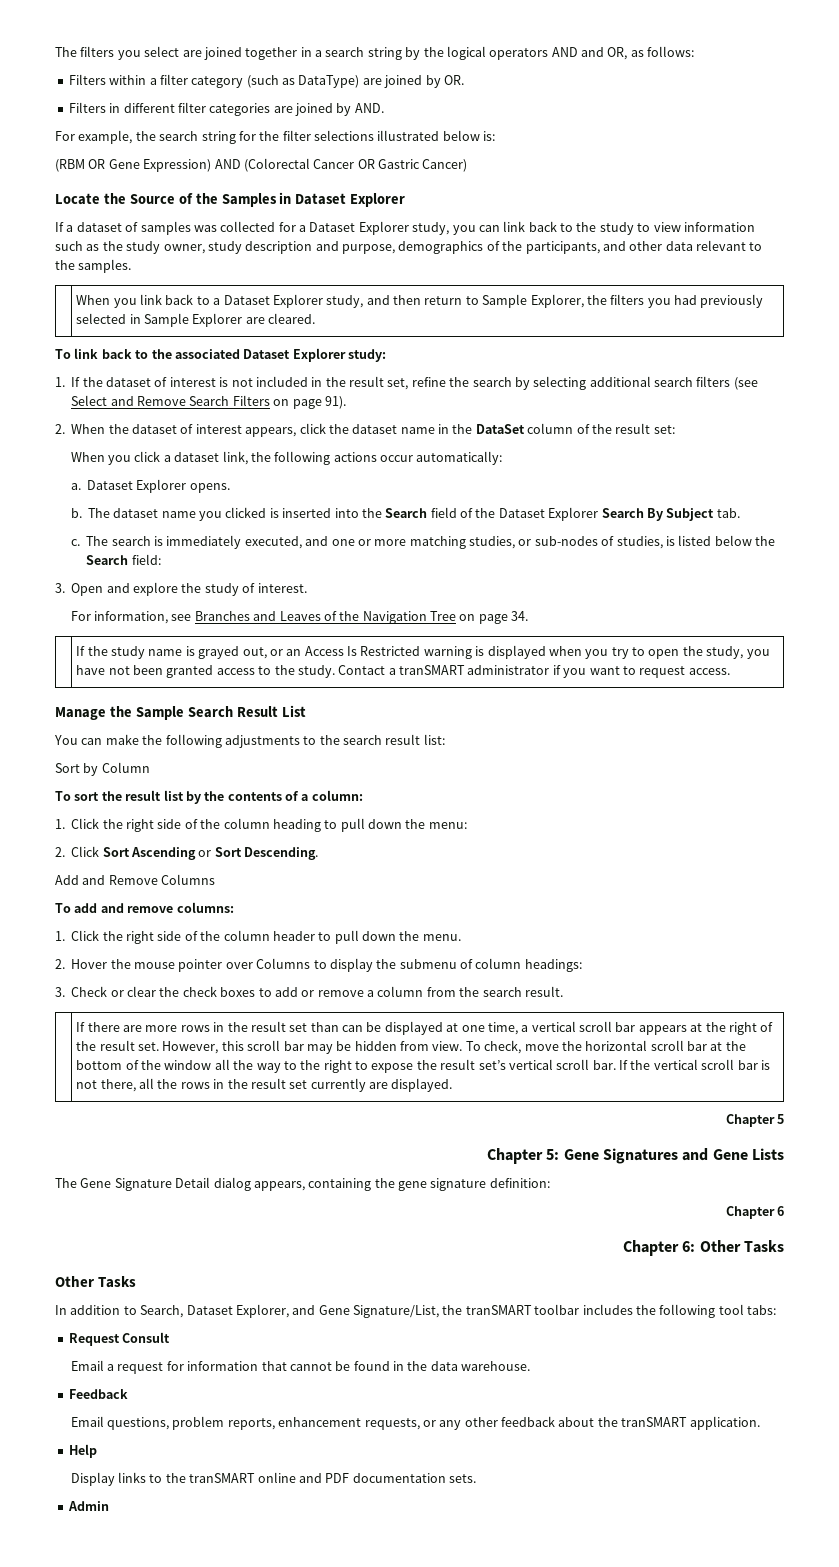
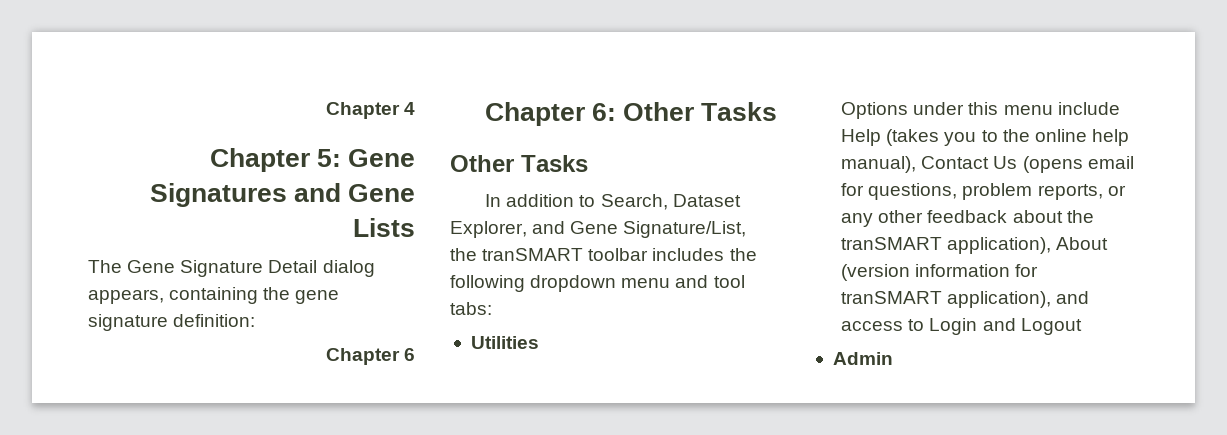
- The filters you select are joined together in a search string by the logical operators AND and OR, as follows:
- Filters within a filter category (such as DataType) are joined by OR.
- Filters in different filter categories are joined by AND.
- For example, the search string for the filter selections illustrated below is:
- (RBM OR Gene Expression) AND (Colorectal Cancer OR Gastric Cancer)
- Locate the Source of the Samples in Dataset Explorer
- If a dataset of samples was collected for a Dataset Explorer study, you can link back to the study to view information such as the study owner, study description and purpose, demographics of the participants, and other data relevant to the samples.
- | When you link back to a Dataset Explorer study, and then return to Sample Explorer, the filters you had previously selected in Sample Explorer are cleared.
- To link back to the associated Dataset Explorer study:
- 1. If the dataset of interest is not included in the result set, refine the search by selecting additional search filters (see Select and Remove Search Filters on page 91).
- 2. When the dataset of interest appears, click the dataset name in the DataSet column of the result set:
- When you click a dataset link, the following actions occur automatically:
- a. Dataset Explorer opens.
- b. The dataset name you clicked is inserted into the Search field of the Dataset Explorer Search By Subject tab.
- c. The search is immediately executed, and one or more matching studies, or sub-nodes of studies, is listed below the Search field:
- 3. Open and explore the study of interest.
- For information, see Branches and Leaves of the Navigation Tree on page 34.
- | If the study name is grayed out, or an Access Is Restricted warning is displayed when you try to open the study, you have not been granted access to the study. Contact a tranSMART administrator if you want to request access.
- Manage the Sample Search Result List
- You can make the following adjustments to the search result list:
- Sort by Column
- To sort the result list by the contents of a column:
- 1. Click the right side of the column heading to pull down the menu:
- 2. Click Sort Ascending or Sort Descending.
- Add and Remove Columns
- To add and remove columns:
- 1. Click the right side of the column header to pull down the menu.
- 2. Hover the mouse pointer over Columns to display the submenu of column headings:
- 3. Check or clear the check boxes to add or remove a column from the search result.
- | If there are more rows in the result set than can be displayed at one time, a vertical scroll bar appears at the right of the result set. However, this scroll bar may be hidden from view. To check, move the horizontal scroll bar at the bottom of the window all the way to the right to expose the result set’s vertical scroll bar. If the vertical scroll bar is not there, all the rows in the result set currently are displayed.
- Chapter 5
+ Chapter 4
- In addition to Search, Dataset Explorer, and Gene Signature/List, the tranSMART toolbar includes the following tool tabs:
+ In addition to Search, Dataset Explorer, and Gene Signature/List, the tranSMART toolbar includes the following dropdown menu and tool tabs:
- Request Consult
- Email a request for information that cannot be found in the data warehouse.
- Feedback
- Email questions, problem reports, enhancement requests, or any other feedback about the tranSMART application.
- Help
- Display links to the tranSMART online and PDF documentation sets.
+ Utilities
+ Options under this menu include Help (takes you to the online help manual), Contact Us (opens email for questions, problem reports, or any other feedback about the tranSMART application), About (version information for tranSMART application), and access to Login and Logout

